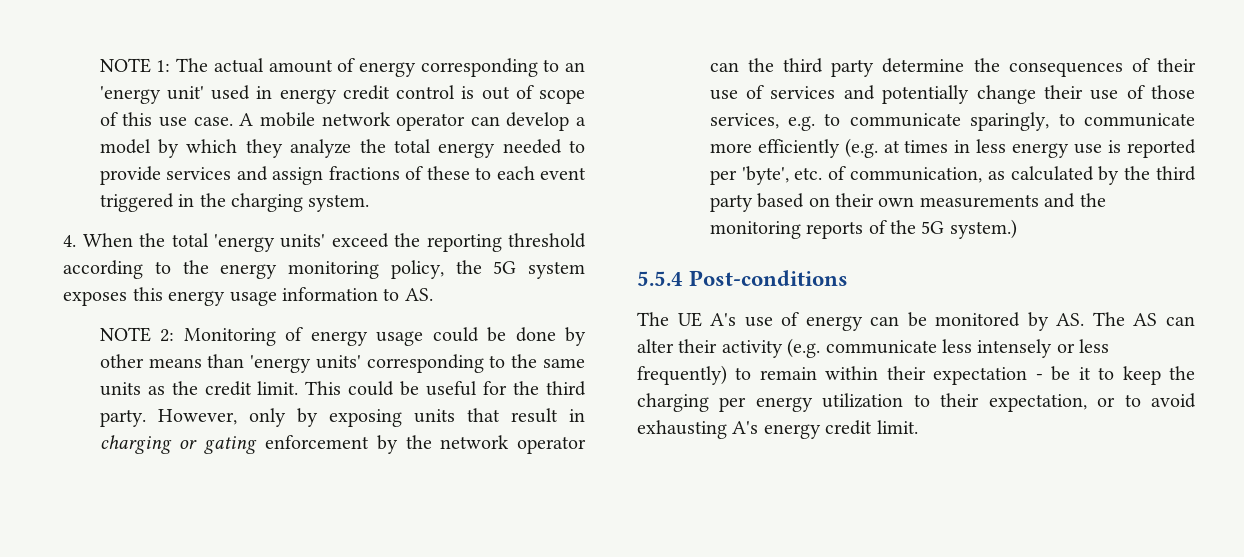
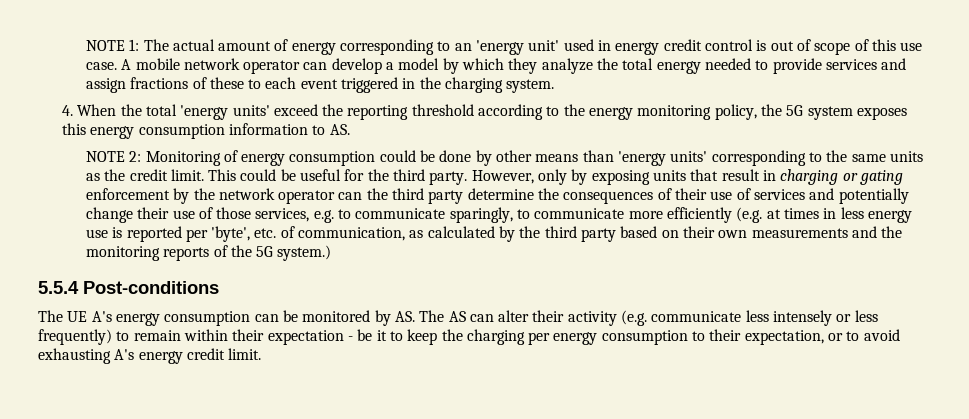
- 4. When the total 'energy units' exceed the reporting threshold according to the energy monitoring policy, the 5G system exposes this energy usage information to AS.
+ 4. When the total 'energy units' exceed the reporting threshold according to the energy monitoring policy, the 5G system exposes this energy consumption information to AS.
- NOTE 2: Monitoring of energy usage could be done by other means than 'energy units' corresponding to the same units as the credit limit.
+ NOTE 2: Monitoring of energy consumption could be done by other means than 'energy units' corresponding to the same units as the credit limit.
- The UE A's use of energy can be monitored by AS. The AS can alter their activity (e.g. communicate less intensely or less frequently) to remain within their expectation - be it to keep the charging per energy utilization to their expectation, or to avoid exhausting A's energy credit limit.
+ The UE A's energy consumption can be monitored by AS. The AS can alter their activity (e.g. communicate less intensely or less frequently) to remain within their expectation - be it to keep the charging per energy consumption to their expectation, or to avoid exhausting A's energy credit limit.

